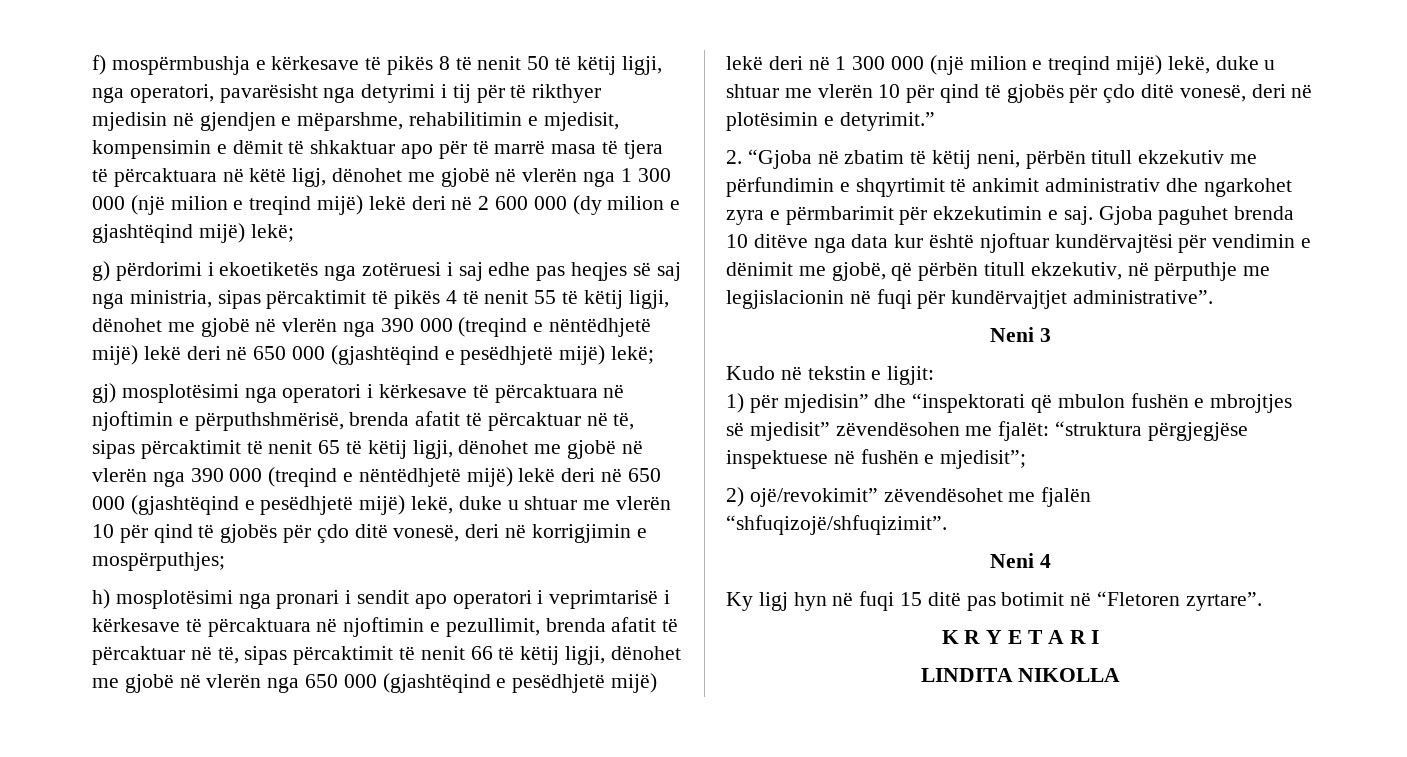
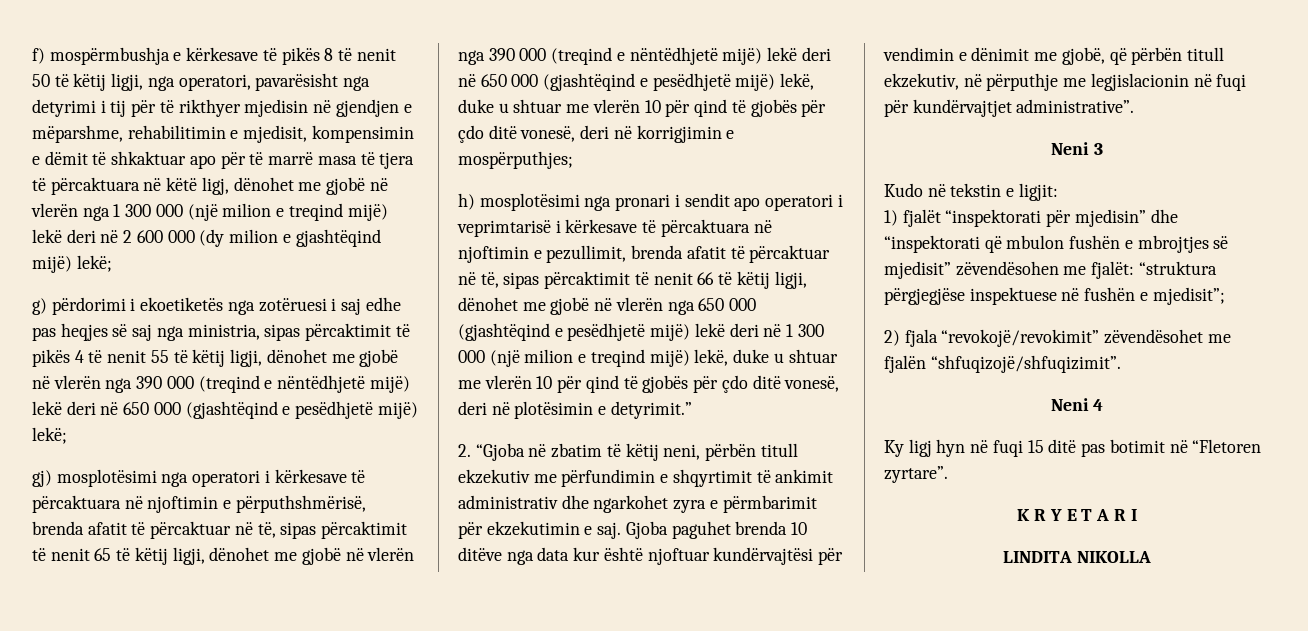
- 1) për mjedisin” dhe “inspektorati që mbulon fushën e mbrojtjes së mjedisit” zëvendësohen me fjalët: “struktura përgjegjëse inspektuese në fushën e mjedisit”;
+ 1) fjalët “inspektorati për mjedisin” dhe “inspektorati që mbulon fushën e mbrojtjes së mjedisit” zëvendësohen me fjalët: “struktura përgjegjëse inspektuese në fushën e mjedisit”;
- 2) ojë/revokimit” zëvendësohet me fjalën “shfuqizojë/shfuqizimit”.
+ 2) fjala “revokojë/revokimit” zëvendësohet me fjalën “shfuqizojë/shfuqizimit”.

